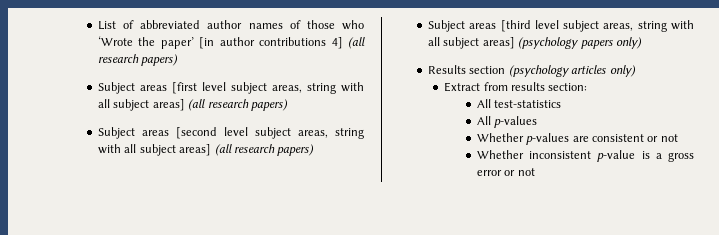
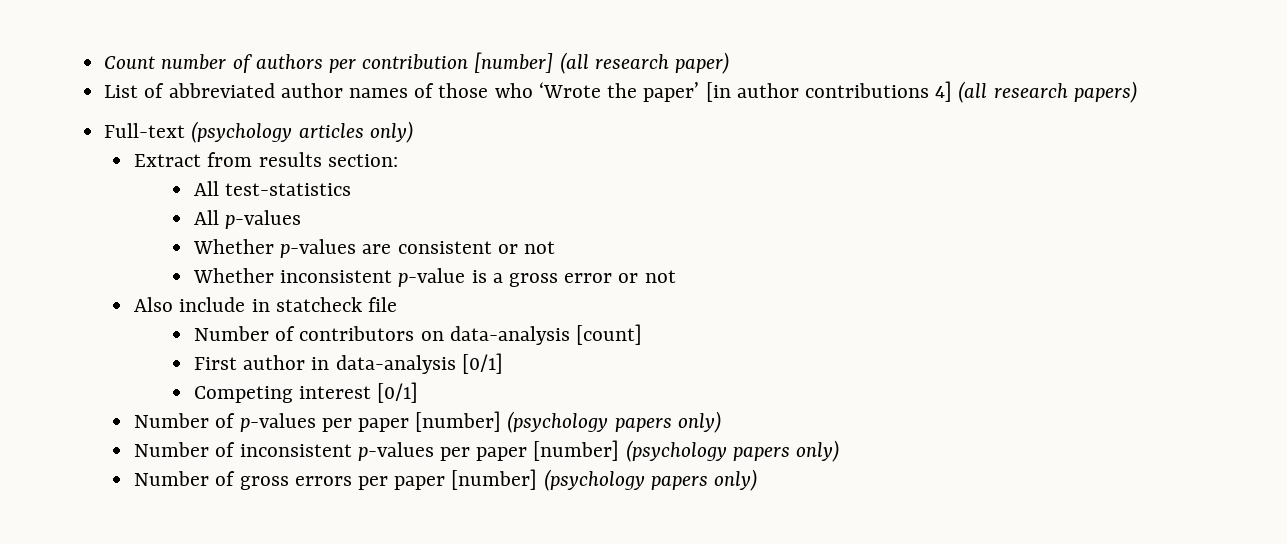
+ Count number of authors per contribution [number] (all research paper)
- Subject areas [first level subject areas, string with all subject areas] (all research papers)
- Subject areas [second level subject areas, string with all subject areas] (all research papers)
- Subject areas [third level subject areas, string with all subject areas] (psychology papers only)
- Results section (psychology articles only)
+ Full-text (psychology articles only)
+ Also include in statcheck file
+ Number of contributors on data-analysis [count]
+ First author in data-analysis [0/1]
+ Competing interest [0/1]
+ Number of p-values per paper [number] (psychology papers only)
+ Number of inconsistent p-values per paper [number] (psychology papers only)
+ Number of gross errors per paper [number] (psychology papers only)

